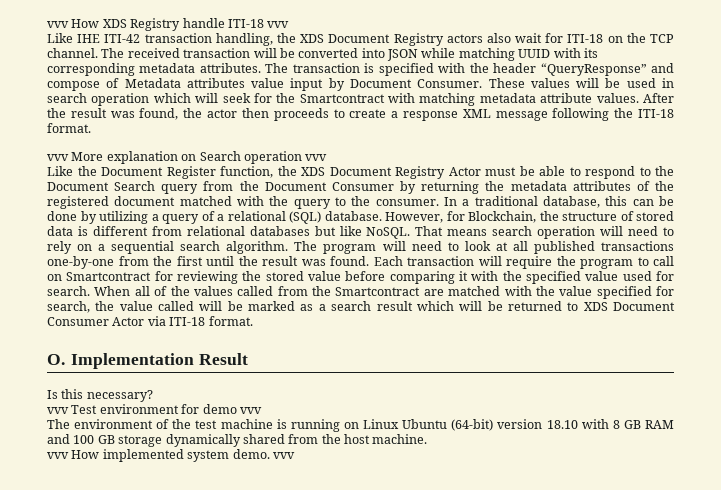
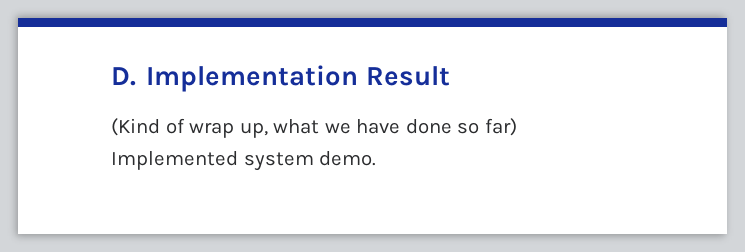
- vvv How XDS Registry handle ITI-18 vvv
- Like IHE ITI-42 transaction handling, the XDS Document Registry actors also wait for ITI-18 on the TCP channel. The received transaction will be converted into JSON while matching UUID with its corresponding metadata attributes. The transaction is specified with the header “QueryResponse” and compose of Metadata attributes value input by Document Consumer. These values will be used in search operation which will seek for the Smartcontract with matching metadata attribute values. After the result was found, the actor then proceeds to create a response XML message following the ITI-18 format.
- vvv More explanation on Search operation vvv
- Like the Document Register function, the XDS Document Registry Actor must be able to respond to the Document Search query from the Document Consumer by returning the metadata attributes of the registered document matched with the query to the consumer. In a traditional database, this can be done by utilizing a query of a relational (SQL) database. However, for Blockchain, the structure of stored data is different from relational databases but like NoSQL. That means search operation will need to rely on a sequential search algorithm. The program will need to look at all published transactions one-by-one from the first until the result was found. Each transaction will require the program to call on Smartcontract for reviewing the stored value before comparing it with the specified value used for search. When all of the values called from the Smartcontract are matched with the value specified for search, the value called will be marked as a search result which will be returned to XDS Document Consumer Actor via ITI-18 format.
- O. Implementation Result
- Is this necessary?
- vvv Test environment for demo vvv
- The environment of the test machine is running on Linux Ubuntu (64-bit) version 18.10 with 8 GB RAM and 100 GB storage dynamically shared from the host machine.
- vvv How implemented system demo. vvv
+ D. Implementation Result
+ (Kind of wrap up, what we have done so far)
+ Implemented system demo.

